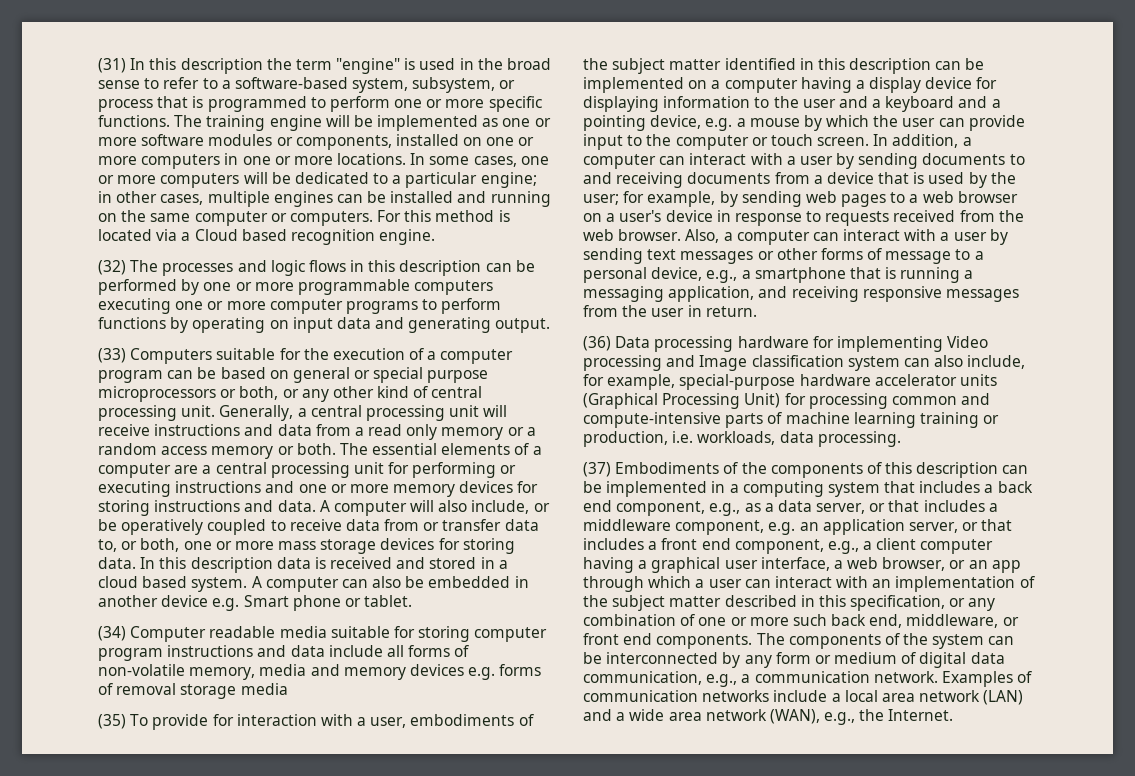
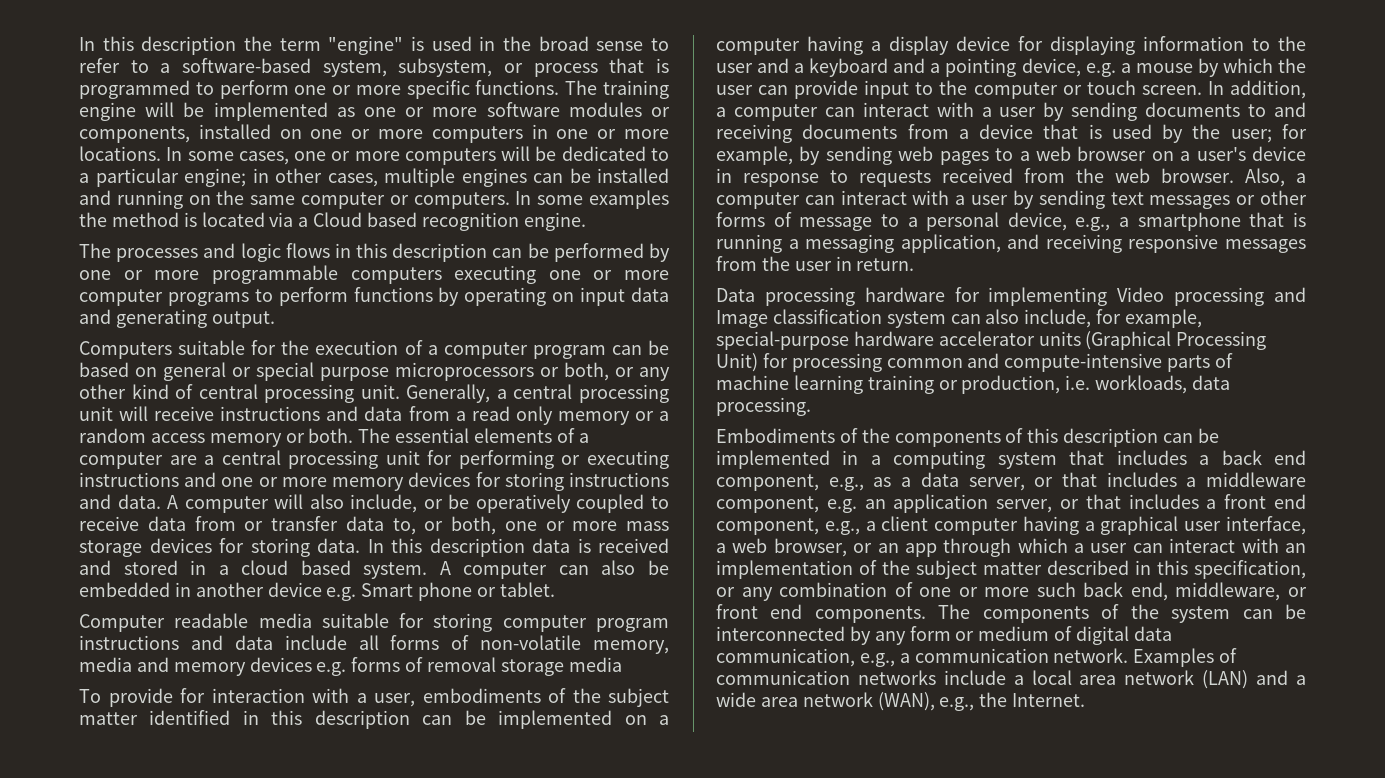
- (31) In this description the term "engine" is used in the broad sense to refer to a software-based system, subsystem, or process that is programmed to perform one or more specific functions.
+ In this description the term "engine" is used in the broad sense to refer to a software-based system, subsystem, or process that is programmed to perform one or more specific functions.
- For this method is located via a Cloud based recognition engine.
+ In some examples the method is located via a Cloud based recognition engine.
- (32) The processes and logic flows in this description can be performed by one or more programmable computers executing one or more computer programs to perform functions by operating on input data and generating output.
+ The processes and logic flows in this description can be performed by one or more programmable computers executing one or more computer programs to perform functions by operating on input data and generating output.
- (33) Computers suitable for the execution of a computer program can be based on general or special purpose microprocessors or both, or any other kind of central processing unit.
+ Computers suitable for the execution of a computer program can be based on general or special purpose microprocessors or both, or any other kind of central processing unit.
- (34) Computer readable media suitable for storing computer program instructions and data include all forms of non-volatile memory, media and memory devices e.g. forms of removal storage media
+ Computer readable media suitable for storing computer program instructions and data include all forms of non-volatile memory, media and memory devices e.g. forms of removal storage media
- (35) To provide for interaction with a user, embodiments of the subject matter identified in this description can be implemented on a computer having a display device for displaying information to the user and a keyboard and a pointing device, e.g. a mouse by which the user can provide input to the computer or touch screen.
+ To provide for interaction with a user, embodiments of the subject matter identified in this description can be implemented on a computer having a display device for displaying information to the user and a keyboard and a pointing device, e.g. a mouse by which the user can provide input to the computer or touch screen.
- (36) Data processing hardware for implementing Video processing and Image classification system can also include, for example, special-purpose hardware accelerator units (Graphical Processing Unit) for processing common and compute-intensive parts of machine learning training or production, i.e. workloads, data processing.
+ Data processing hardware for implementing Video processing and Image classification system can also include, for example, special-purpose hardware accelerator units (Graphical Processing Unit) for processing common and compute-intensive parts of machine learning training or production, i.e. workloads, data processing.
- (37) Embodiments of the components of this description can be implemented in a computing system that includes a back end component, e.g., as a data server, or that includes a middleware component, e.g. an application server, or that includes a front end component, e.g., a client computer having a graphical user interface, a web browser, or an app through which a user can interact with an implementation of the subject matter described in this specification, or any combination of one or more such back end, middleware, or front end components.
+ Embodiments of the components of this description can be implemented in a computing system that includes a back end component, e.g., as a data server, or that includes a middleware component, e.g. an application server, or that includes a front end component, e.g., a client computer having a graphical user interface, a web browser, or an app through which a user can interact with an implementation of the subject matter described in this specification, or any combination of one or more such back end, middleware, or front end components.

